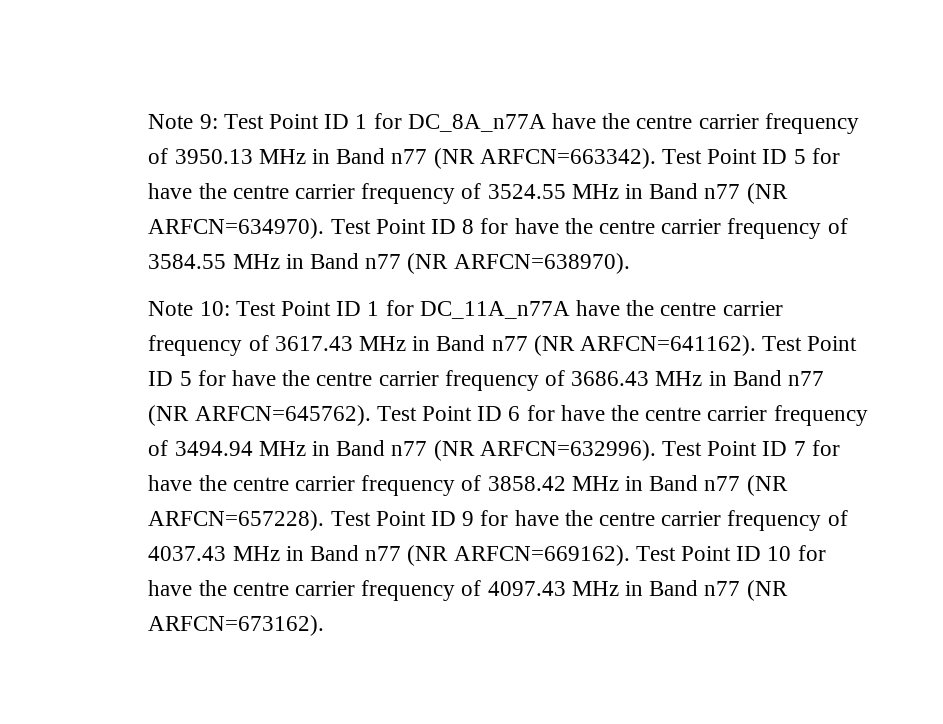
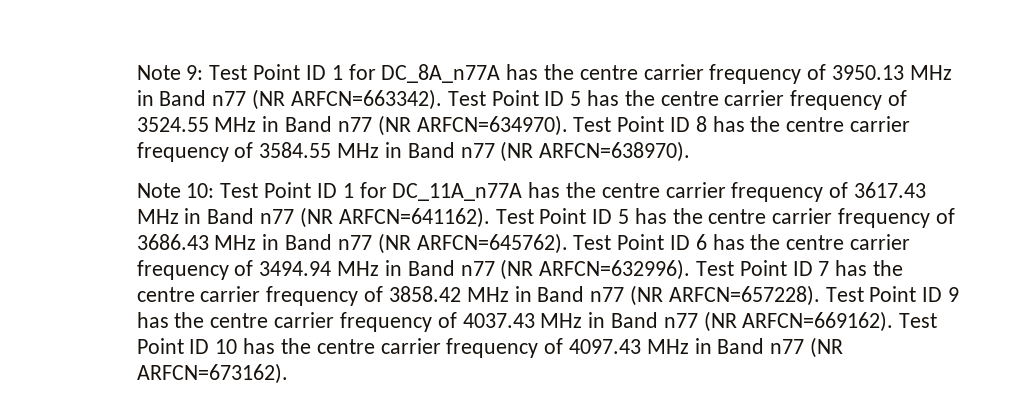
- Note 9: Test Point ID 1 for DC_8A_n77A have the centre carrier frequency of 3950.13 MHz in Band n77 (NR ARFCN=663342).
+ Note 9: Test Point ID 1 for DC_8A_n77A has the centre carrier frequency of 3950.13 MHz in Band n77 (NR ARFCN=663342).
- Test Point ID 5 for have the centre carrier frequency of 3524.55 MHz in Band n77 (NR ARFCN=634970).
+ Test Point ID 5 has the centre carrier frequency of 3524.55 MHz in Band n77 (NR ARFCN=634970).
- Test Point ID 8 for have the centre carrier frequency of 3584.55 MHz in Band n77 (NR ARFCN=638970).
+ Test Point ID 8 has the centre carrier frequency of 3584.55 MHz in Band n77 (NR ARFCN=638970).
- Note 10: Test Point ID 1 for DC_11A_n77A have the centre carrier frequency of 3617.43 MHz in Band n77 (NR ARFCN=641162).
+ Note 10: Test Point ID 1 for DC_11A_n77A has the centre carrier frequency of 3617.43 MHz in Band n77 (NR ARFCN=641162).
- Test Point ID 5 for have the centre carrier frequency of 3686.43 MHz in Band n77 (NR ARFCN=645762).
+ Test Point ID 5 has the centre carrier frequency of 3686.43 MHz in Band n77 (NR ARFCN=645762).
- Test Point ID 6 for have the centre carrier frequency of 3494.94 MHz in Band n77 (NR ARFCN=632996).
+ Test Point ID 6 has the centre carrier frequency of 3494.94 MHz in Band n77 (NR ARFCN=632996).
- Test Point ID 7 for have the centre carrier frequency of 3858.42 MHz in Band n77 (NR ARFCN=657228).
+ Test Point ID 7 has the centre carrier frequency of 3858.42 MHz in Band n77 (NR ARFCN=657228).
- Test Point ID 9 for have the centre carrier frequency of 4037.43 MHz in Band n77 (NR ARFCN=669162).
+ Test Point ID 9 has the centre carrier frequency of 4037.43 MHz in Band n77 (NR ARFCN=669162).
- Test Point ID 10 for have the centre carrier frequency of 4097.43 MHz in Band n77 (NR ARFCN=673162).
+ Test Point ID 10 has the centre carrier frequency of 4097.43 MHz in Band n77 (NR ARFCN=673162).

